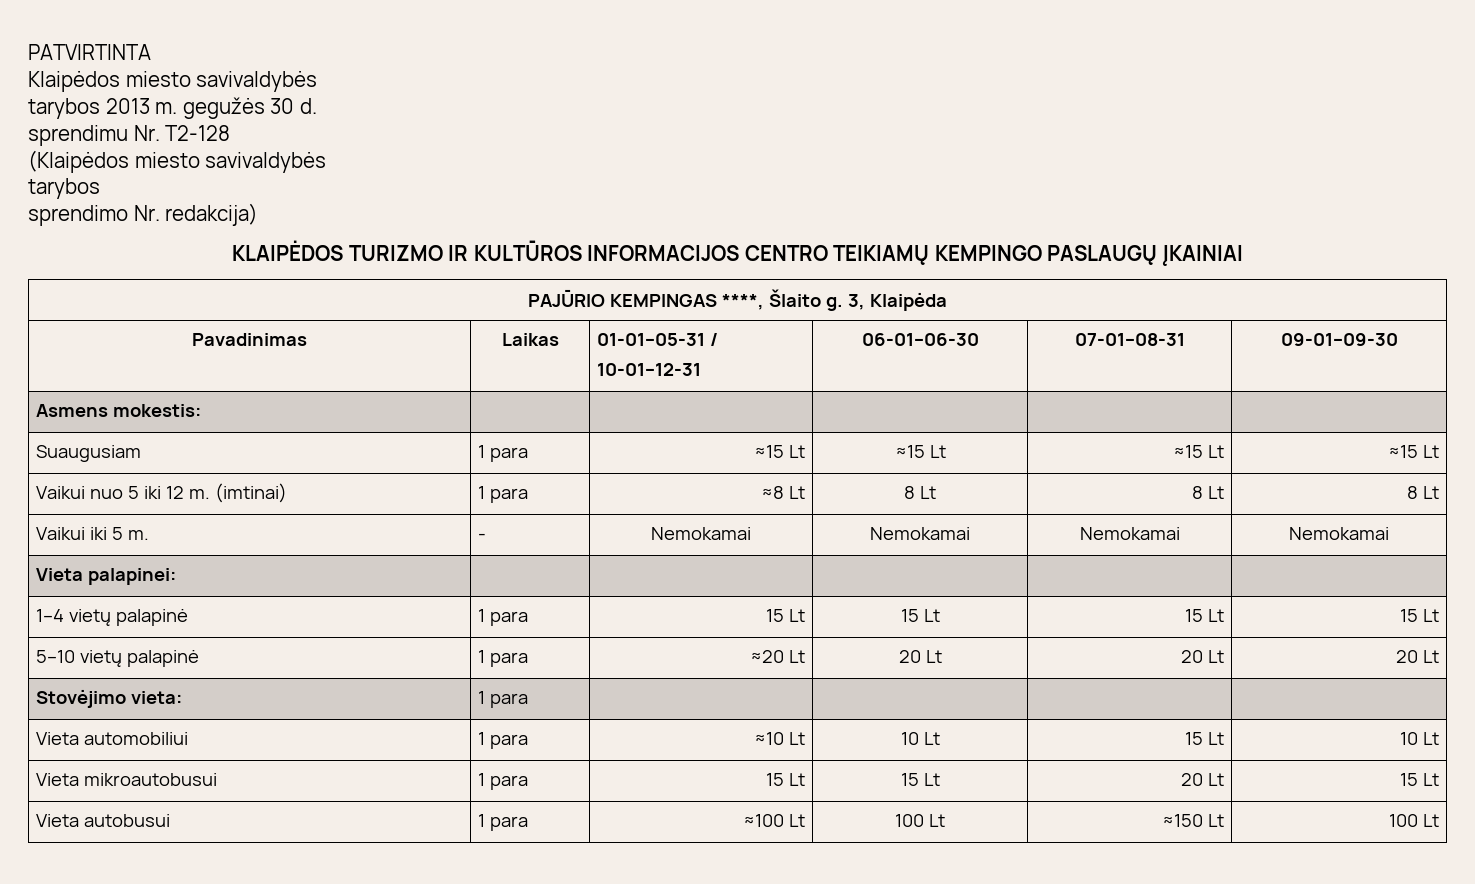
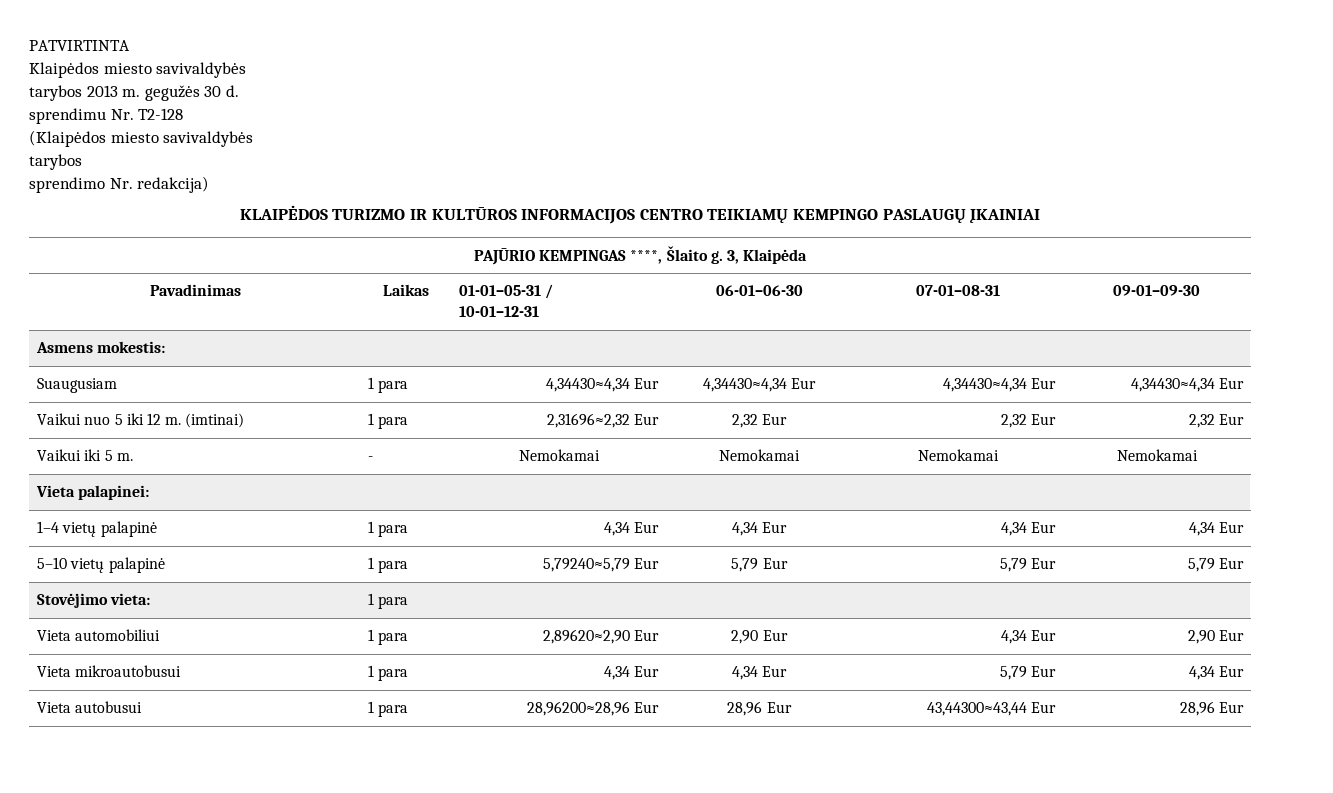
- Suaugusiam | 1 para | ≈15 Lt | ≈15 Lt | ≈15 Lt | ≈15 Lt
+ Suaugusiam | 1 para | 4,34430≈4,34 Eur | 4,34430≈4,34 Eur | 4,34430≈4,34 Eur | 4,34430≈4,34 Eur
- Vaikui nuo 5 iki 12 m. (imtinai) | 1 para | ≈8 Lt | 8 Lt | 8 Lt | 8 Lt
+ Vaikui nuo 5 iki 12 m. (imtinai) | 1 para | 2,31696≈2,32 Eur | 2,32 Eur | 2,32 Eur | 2,32 Eur
- 1–4 vietų palapinė | 1 para | 15 Lt | 15 Lt | 15 Lt | 15 Lt
+ 1–4 vietų palapinė | 1 para | 4,34 Eur | 4,34 Eur | 4,34 Eur | 4,34 Eur
- 5–10 vietų palapinė | 1 para | ≈20 Lt | 20 Lt | 20 Lt | 20 Lt
+ 5–10 vietų palapinė | 1 para | 5,79240≈5,79 Eur | 5,79 Eur | 5,79 Eur | 5,79 Eur
- Vieta automobiliui | 1 para | ≈10 Lt | 10 Lt | 15 Lt | 10 Lt
- Vieta mikroautobusui | 1 para | 15 Lt | 15 Lt | 20 Lt | 15 Lt
- Vieta autobusui | 1 para | ≈100 Lt | 100 Lt | ≈150 Lt | 100 Lt
+ Vieta automobiliui | 1 para | 2,89620≈2,90 Eur | 2,90 Eur | 4,34 Eur | 2,90 Eur
+ Vieta mikroautobusui | 1 para | 4,34 Eur | 4,34 Eur | 5,79 Eur | 4,34 Eur
+ Vieta autobusui | 1 para | 28,96200≈28,96 Eur | 28,96 Eur | 43,44300≈43,44 Eur | 28,96 Eur

